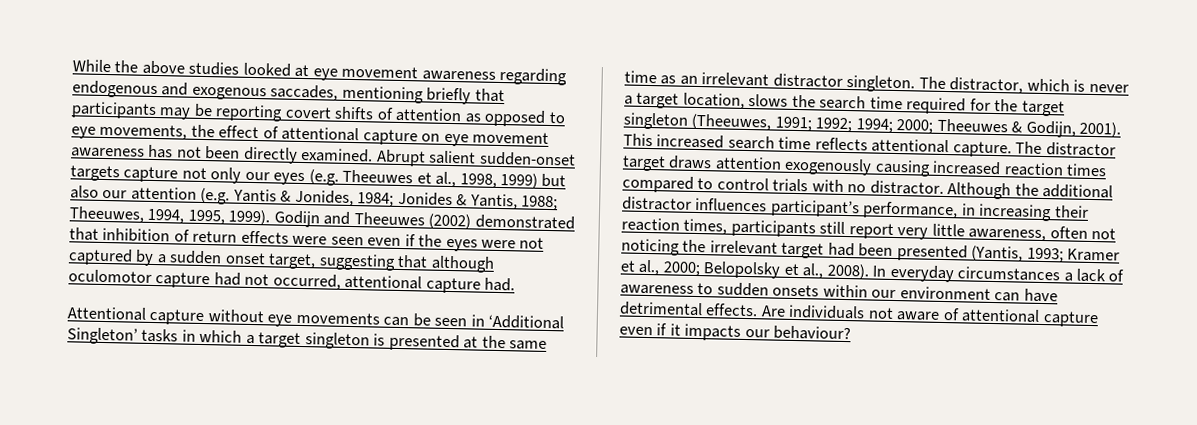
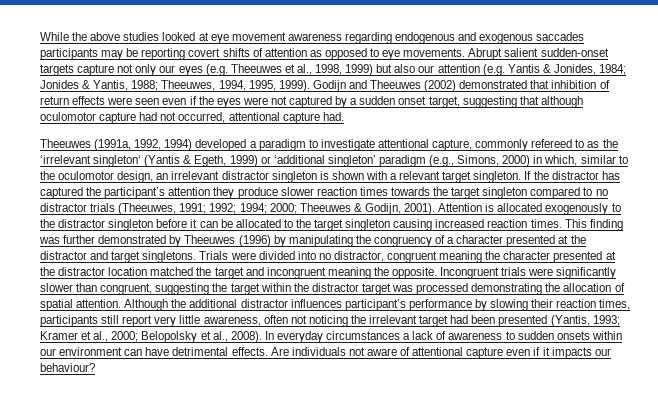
- While the above studies looked at eye movement awareness regarding endogenous and exogenous saccades, mentioning briefly that participants may be reporting covert shifts of attention as opposed to eye movements, the effect of attentional capture on eye movement awareness has not been directly examined.
+ While the above studies looked at eye movement awareness regarding endogenous and exogenous saccades participants may be reporting covert shifts of attention as opposed to eye movements.
- Attentional capture without eye movements can be seen in ‘Additional Singleton’ tasks in which a target singleton is presented at the same time as an irrelevant distractor singleton. The distractor, which is never a target location, slows the search time required for the target singleton (Theeuwes, 1991; 1992; 1994; 2000; Theeuwes & Godijn, 2001).
+ Theeuwes (1991a, 1992, 1994) developed a paradigm to investigate attentional capture, commonly refereed to as the ‘irrelevant singleton‘ (Yantis & Egeth, 1999) or ‘additional singleton’ paradigm (e.g., Simons, 2000) in which, similar to the oculomotor design, an irrelevant distractor singleton is shown with a relevant target singleton. If the distractor has captured the participant’s attention they produce slower reaction times towards the target singleton compared to no distractor trials (Theeuwes, 1991; 1992; 1994; 2000; Theeuwes & Godijn, 2001).
- This increased search time reflects attentional capture. The distractor target draws attention exogenously causing increased reaction times compared to control trials with no distractor.
+ Attention is allocated exogenously to the distractor singleton before it can be allocated to the target singleton causing increased reaction times. This finding was further demonstrated by Theeuwes (1996) by manipulating the congruency of a character presented at the distractor and target singletons. Trials were divided into no distractor, congruent meaning the character presented at the distractor location matched the target and incongruent meaning the opposite. Incongruent trials were significantly slower than congruent, suggesting the target within the distractor target was processed demonstrating the allocation of spatial attention.
- Although the additional distractor influences participant’s performance, in increasing their reaction times, participants still report very little awareness, often not noticing the irrelevant target had been presented (Yantis, 1993; Kramer et al., 2000; Belopolsky et al., 2008).
+ Although the additional distractor influences participant’s performance by slowing their reaction times, participants still report very little awareness, often not noticing the irrelevant target had been presented (Yantis, 1993; Kramer et al., 2000; Belopolsky et al., 2008).

